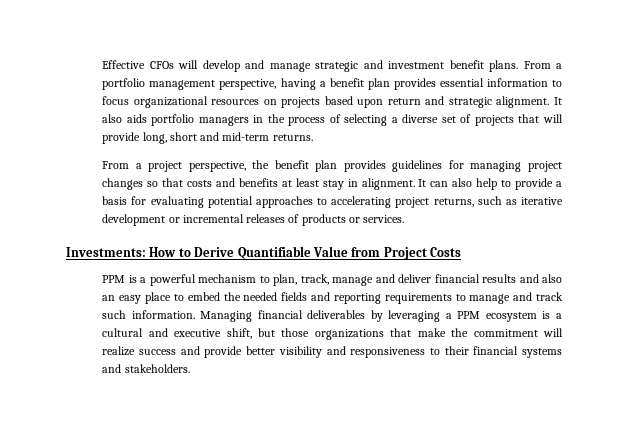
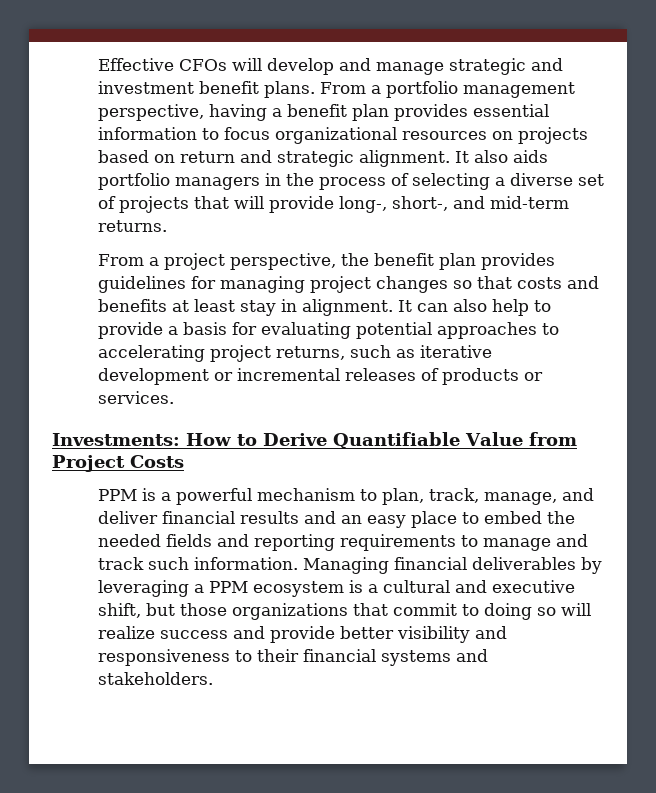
- From a portfolio management perspective, having a benefit plan provides essential information to focus organizational resources on projects based upon return and strategic alignment.
+ From a portfolio management perspective, having a benefit plan provides essential information to focus organizational resources on projects based on return and strategic alignment.
- It also aids portfolio managers in the process of selecting a diverse set of projects that will provide long, short and mid-term returns.
+ It also aids portfolio managers in the process of selecting a diverse set of projects that will provide long-, short-, and mid-term returns.
- PPM is a powerful mechanism to plan, track, manage and deliver financial results and also an easy place to embed the needed fields and reporting requirements to manage and track such information.
+ PPM is a powerful mechanism to plan, track, manage, and deliver financial results and an easy place to embed the needed fields and reporting requirements to manage and track such information.
- Managing financial deliverables by leveraging a PPM ecosystem is a cultural and executive shift, but those organizations that make the commitment will realize success and provide better visibility and responsiveness to their financial systems and stakeholders.
+ Managing financial deliverables by leveraging a PPM ecosystem is a cultural and executive shift, but those organizations that commit to doing so will realize success and provide better visibility and responsiveness to their financial systems and stakeholders.

